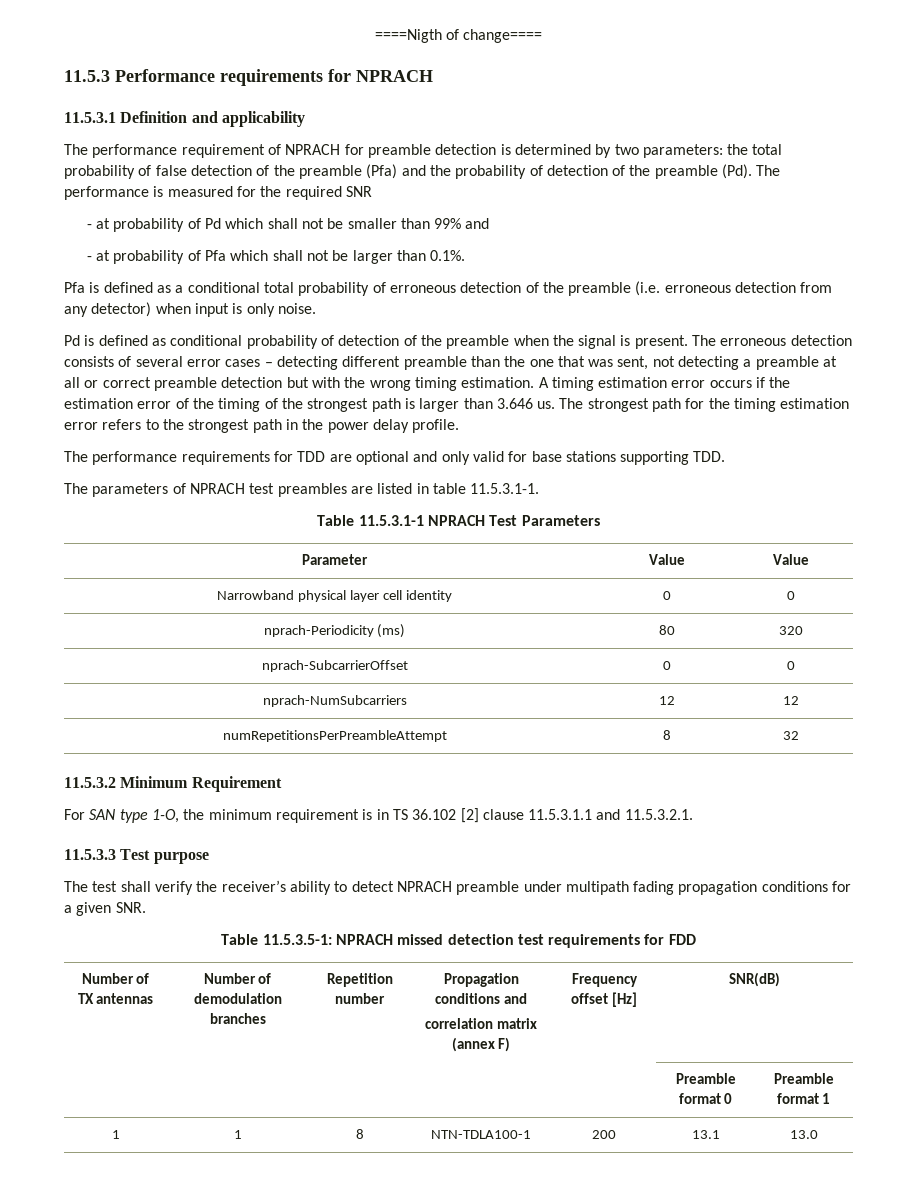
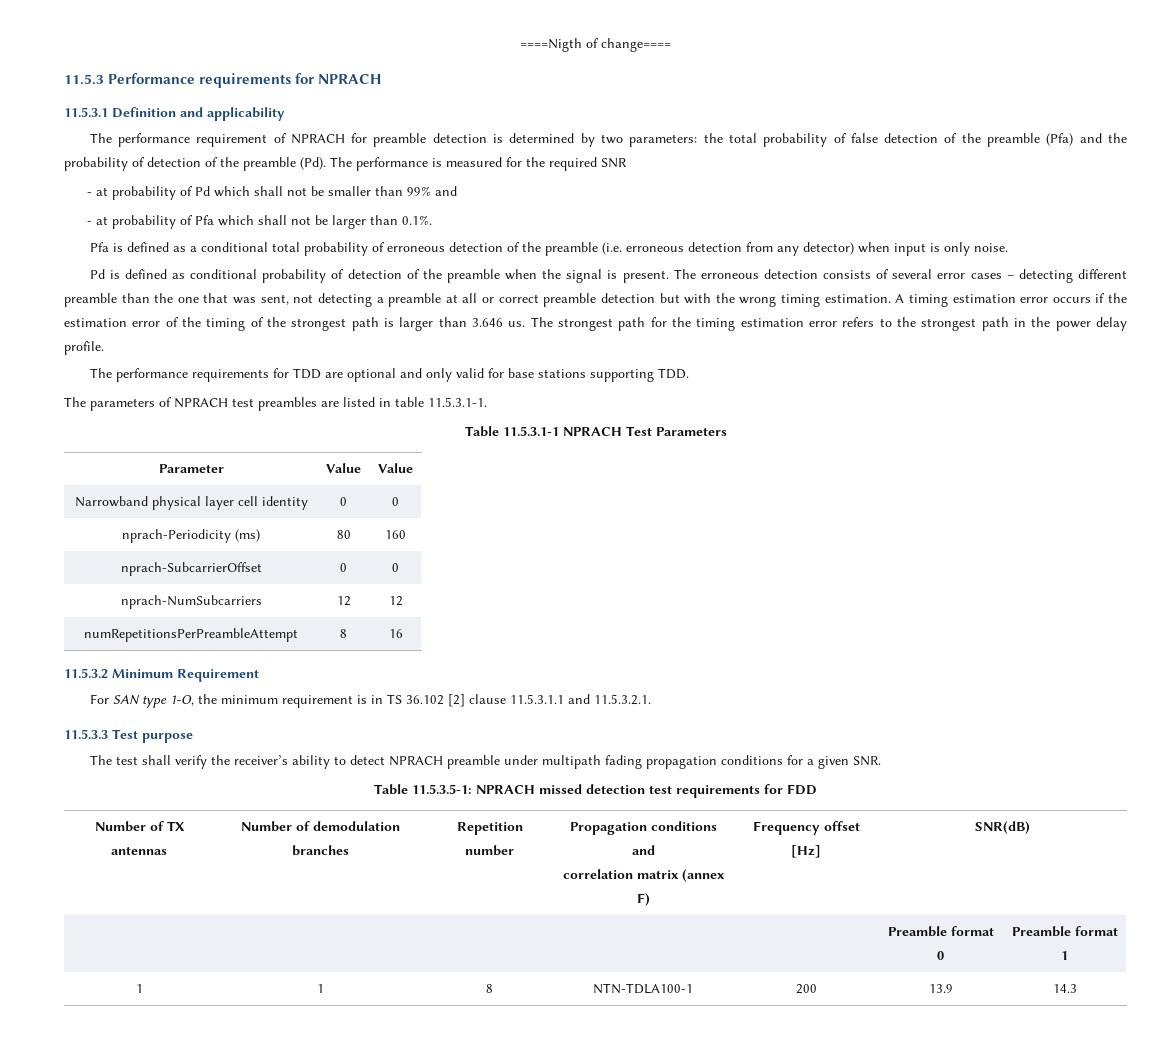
- nprach-Periodicity (ms) | 80 | 320
+ nprach-Periodicity (ms) | 80 | 160
- numRepetitionsPerPreambleAttempt | 8 | 32
+ numRepetitionsPerPreambleAttempt | 8 | 16
- 1 | 1 | 8 | NTN-TDLA100-1 | 200 | 13.1 | 13.0
+ 1 | 1 | 8 | NTN-TDLA100-1 | 200 | 13.9 | 14.3

